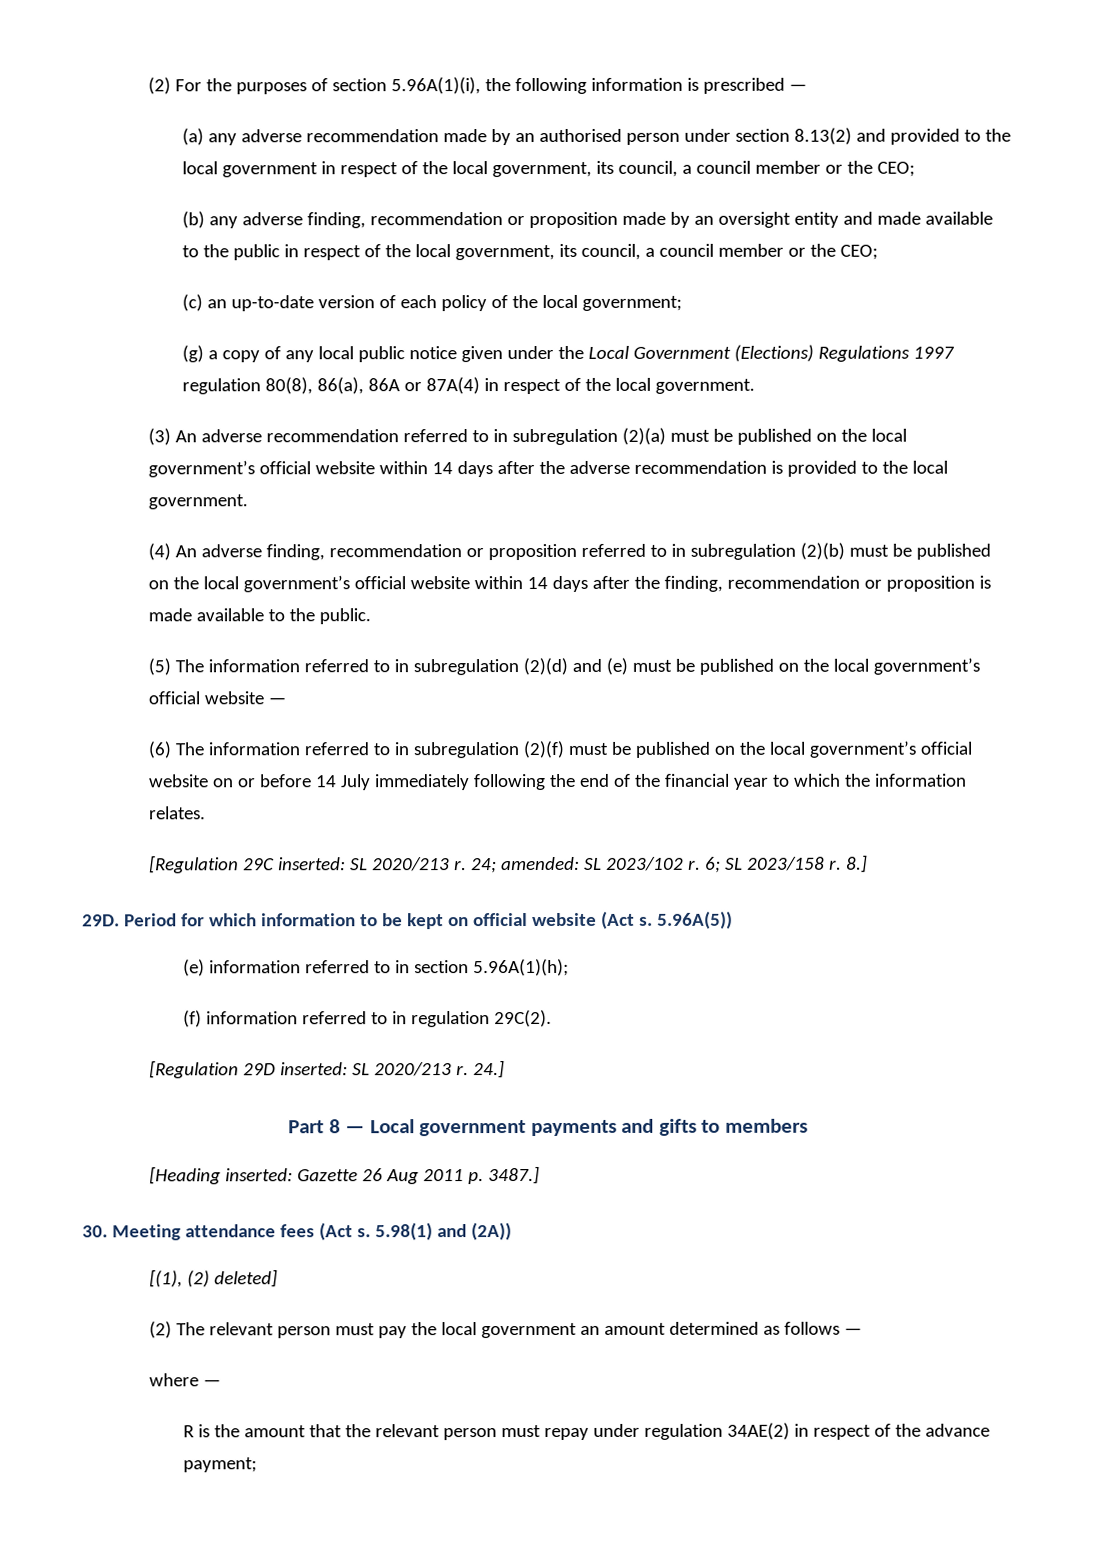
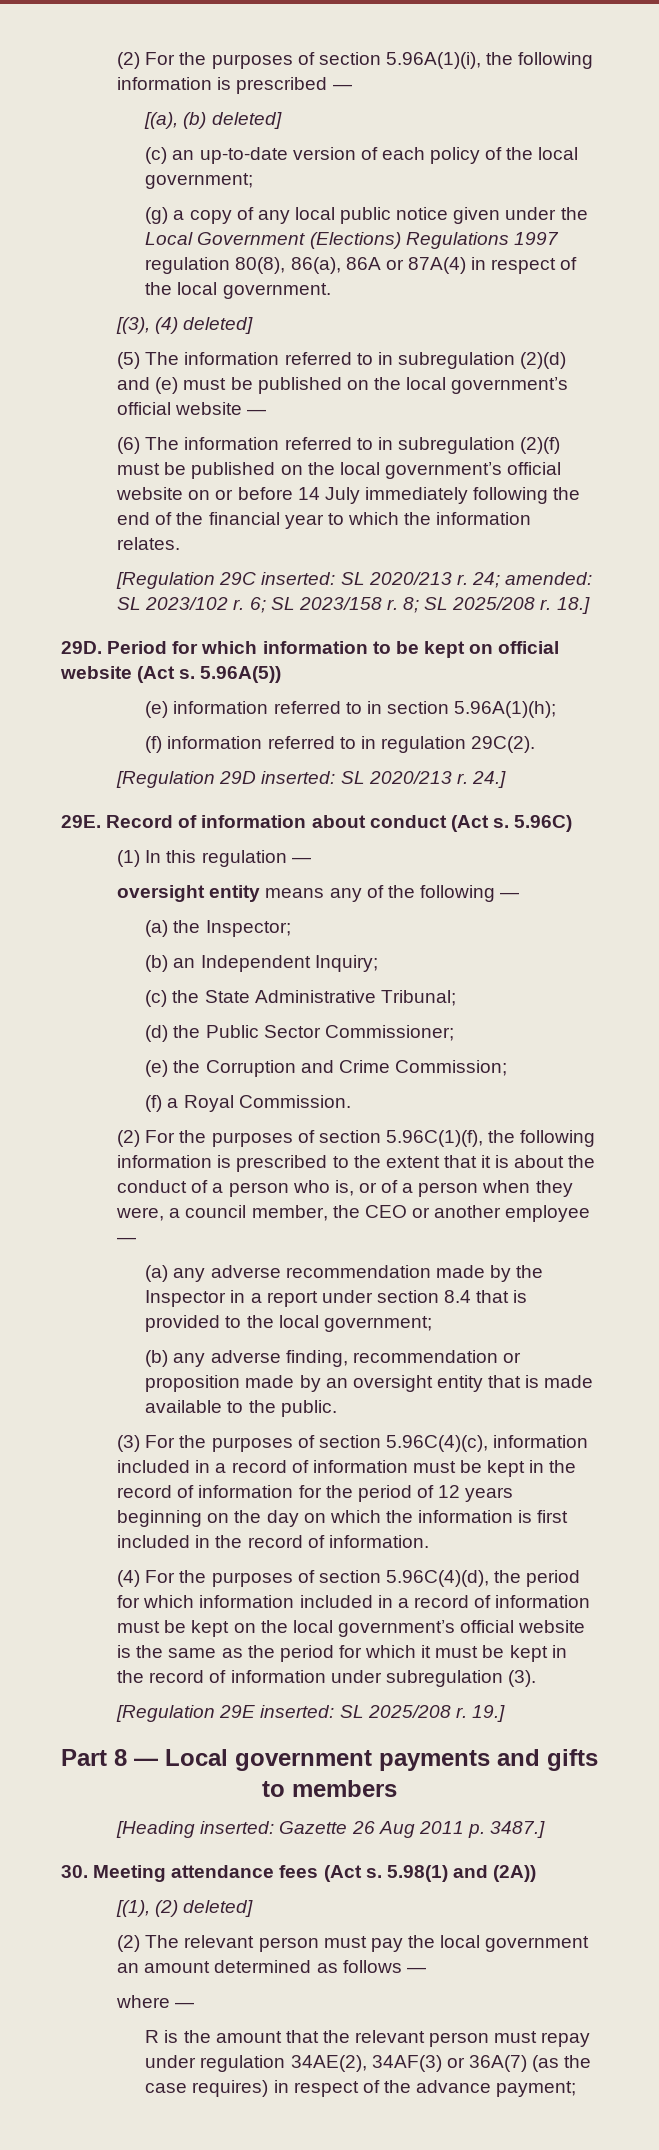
- (a) any adverse recommendation made by an authorised person under section 8.13(2) and provided to the local government in respect of the local government, its council, a council member or the CEO;
- (b) any adverse finding, recommendation or proposition made by an oversight entity and made available to the public in respect of the local government, its council, a council member or the CEO;
+ [(a), (b) deleted]
- (3) An adverse recommendation referred to in subregulation (2)(a) must be published on the local government’s official website within 14 days after the adverse recommendation is provided to the local government.
- (4) An adverse finding, recommendation or proposition referred to in subregulation (2)(b) must be published on the local government’s official website within 14 days after the finding, recommendation or proposition is made available to the public.
+ [(3), (4) deleted]
- 8.]
+ 8; SL 2025/208 r. 18.]
+ 29E. Record of information about conduct (Act s. 5.96C)
+ (1) In this regulation —
+ oversight entity means any of the following —
+ (a) the Inspector;
+ (b) an Independent Inquiry;
+ (c) the State Administrative Tribunal;
+ (d) the Public Sector Commissioner;
+ (e) the Corruption and Crime Commission;
+ (f) a Royal Commission.
+ (2) For the purposes of section 5.96C(1)(f), the following information is prescribed to the extent that it is about the conduct of a person who is, or of a person when they were, a council member, the CEO or another employee —
+ (a) any adverse recommendation made by the Inspector in a report under section 8.4 that is provided to the local government;
+ (b) any adverse finding, recommendation or proposition made by an oversight entity that is made available to the public.
+ (3) For the purposes of section 5.96C(4)(c), information included in a record of information must be kept in the record of information for the period of 12 years beginning on the day on which the information is first included in the record of information.
+ (4) For the purposes of section 5.96C(4)(d), the period for which information included in a record of information must be kept on the local government’s official website is the same as the period for which it must be kept in the record of information under subregulation (3).
+ [Regulation 29E inserted: SL 2025/208 r. 19.]
- R is the amount that the relevant person must repay under regulation 34AE(2) in respect of the advance payment;
+ R is the amount that the relevant person must repay under regulation 34AE(2), 34AF(3) or 36A(7) (as the case requires) in respect of the advance payment;

